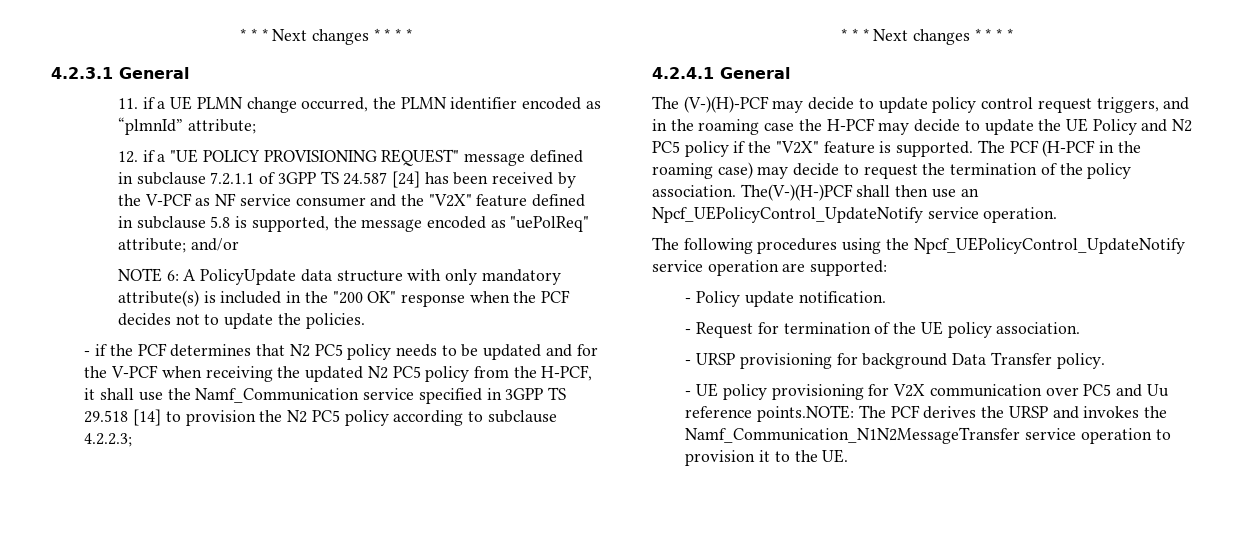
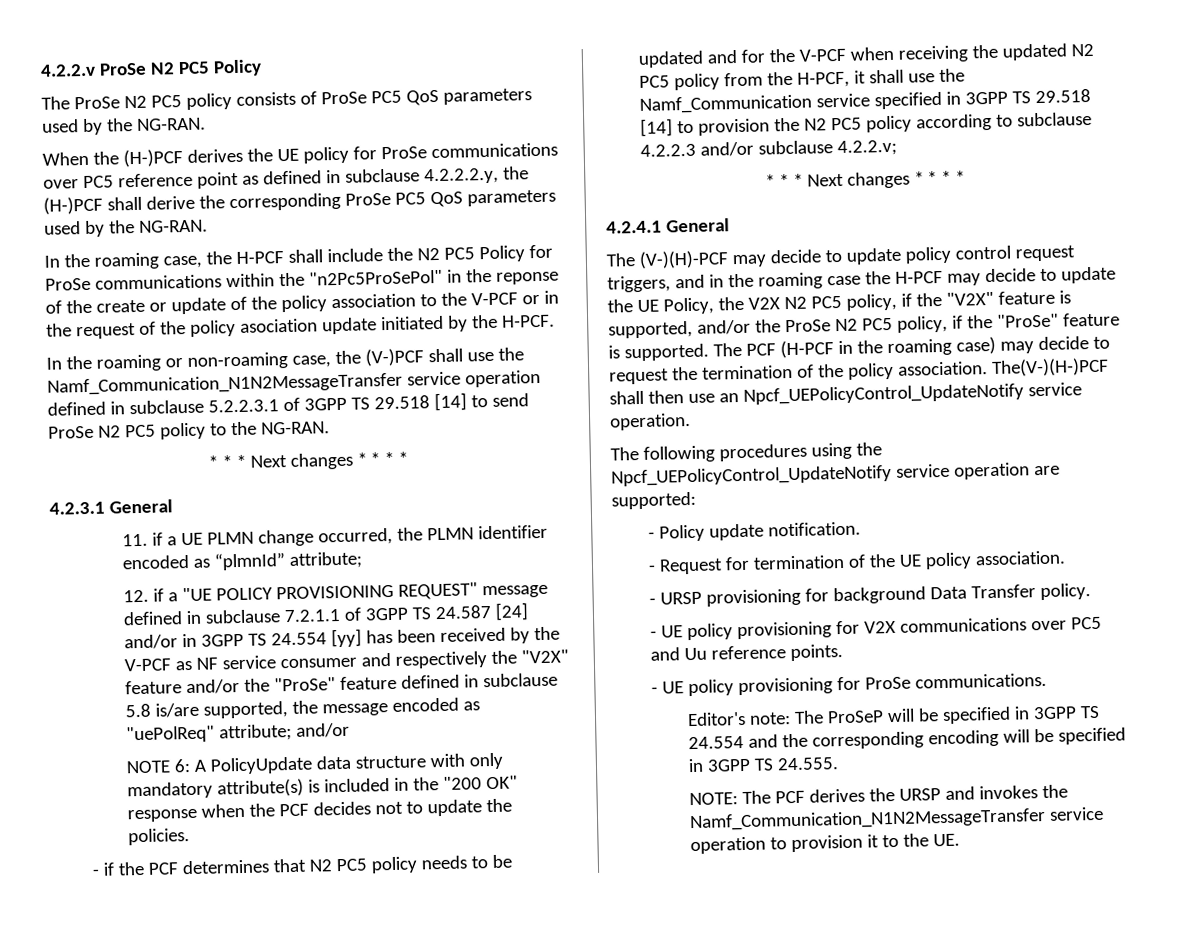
+ 4.2.2.v ProSe N2 PC5 Policy
+ The ProSe N2 PC5 policy consists of ProSe PC5 QoS parameters used by the NG-RAN.
+ When the (H-)PCF derives the UE policy for ProSe communications over PC5 reference point as defined in subclause 4.2.2.2.y, the (H-)PCF shall derive the corresponding ProSe PC5 QoS parameters used by the NG-RAN.
+ In the roaming case, the H-PCF shall include the N2 PC5 Policy for ProSe communications within the "n2Pc5ProSePol" in the reponse of the create or update of the policy association to the V-PCF or in the request of the policy asociation update initiated by the H-PCF.
+ In the roaming or non-roaming case, the (V-)PCF shall use the Namf_Communication_N1N2MessageTransfer service operation defined in subclause 5.2.2.3.1 of 3GPP TS 29.518 [14] to send ProSe N2 PC5 policy to the NG-RAN.
- 12. if a "UE POLICY PROVISIONING REQUEST" message defined in subclause 7.2.1.1 of 3GPP TS 24.587 [24] has been received by the V-PCF as NF service consumer and the "V2X" feature defined in subclause 5.8 is supported, the message encoded as "uePolReq" attribute; and/or
+ 12. if a "UE POLICY PROVISIONING REQUEST" message defined in subclause 7.2.1.1 of 3GPP TS 24.587 [24] and/or in 3GPP TS 24.554 [yy] has been received by the V-PCF as NF service consumer and respectively the "V2X" feature and/or the "ProSe" feature defined in subclause 5.8 is/are supported, the message encoded as "uePolReq" attribute; and/or
- - if the PCF determines that N2 PC5 policy needs to be updated and for the V-PCF when receiving the updated N2 PC5 policy from the H-PCF, it shall use the Namf_Communication service specified in 3GPP TS 29.518 [14] to provision the N2 PC5 policy according to subclause 4.2.2.3;
+ - if the PCF determines that N2 PC5 policy needs to be updated and for the V-PCF when receiving the updated N2 PC5 policy from the H-PCF, it shall use the Namf_Communication service specified in 3GPP TS 29.518 [14] to provision the N2 PC5 policy according to subclause 4.2.2.3 and/or subclause 4.2.2.v;
- The (V-)(H)-PCF may decide to update policy control request triggers, and in the roaming case the H-PCF may decide to update the UE Policy and N2 PC5 policy if the "V2X" feature is supported.
+ The (V-)(H)-PCF may decide to update policy control request triggers, and in the roaming case the H-PCF may decide to update the UE Policy, the V2X N2 PC5 policy, if the "V2X" feature is supported, and/or the ProSe N2 PC5 policy, if the "ProSe" feature is supported.
- - UE policy provisioning for V2X communication over PC5 and Uu reference points.NOTE: The PCF derives the URSP and invokes the Namf_Communication_N1N2MessageTransfer service operation to provision it to the UE.
+ - UE policy provisioning for V2X communications over PC5 and Uu reference points.
+ - UE policy provisioning for ProSe communications.
+ Editor's note: The ProSeP will be specified in 3GPP TS 24.554 and the corresponding encoding will be specified in 3GPP TS 24.555.
+ NOTE: The PCF derives the URSP and invokes the Namf_Communication_N1N2MessageTransfer service operation to provision it to the UE.

